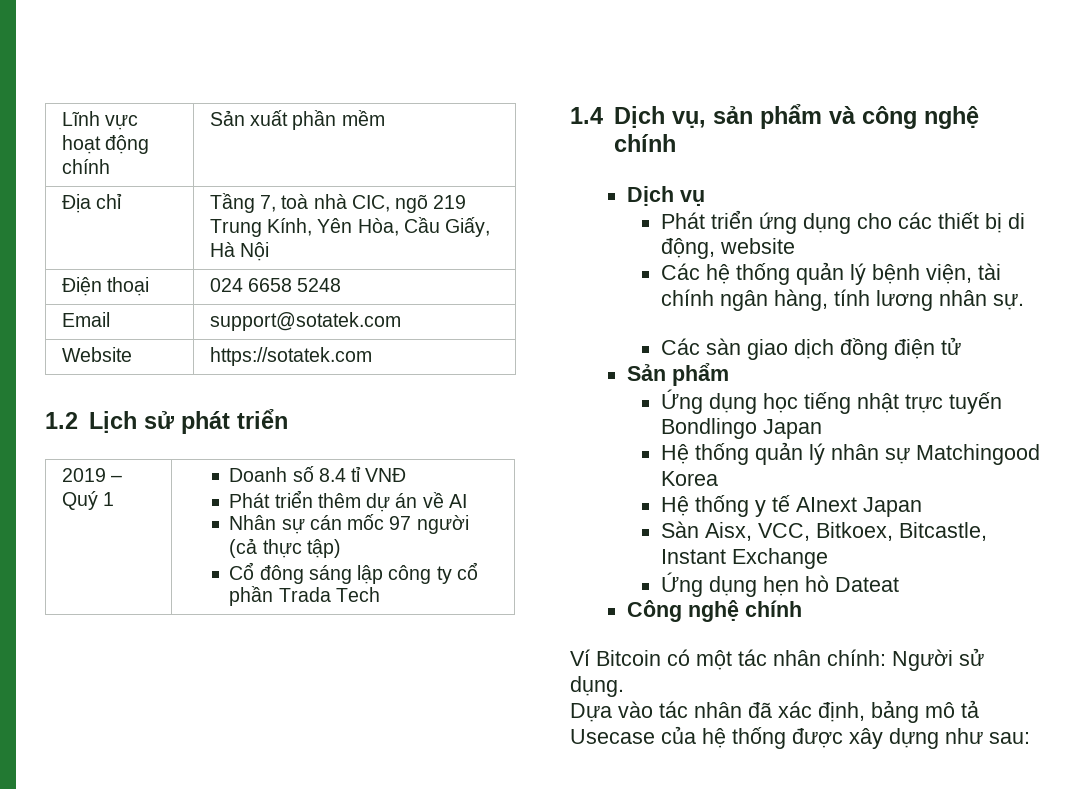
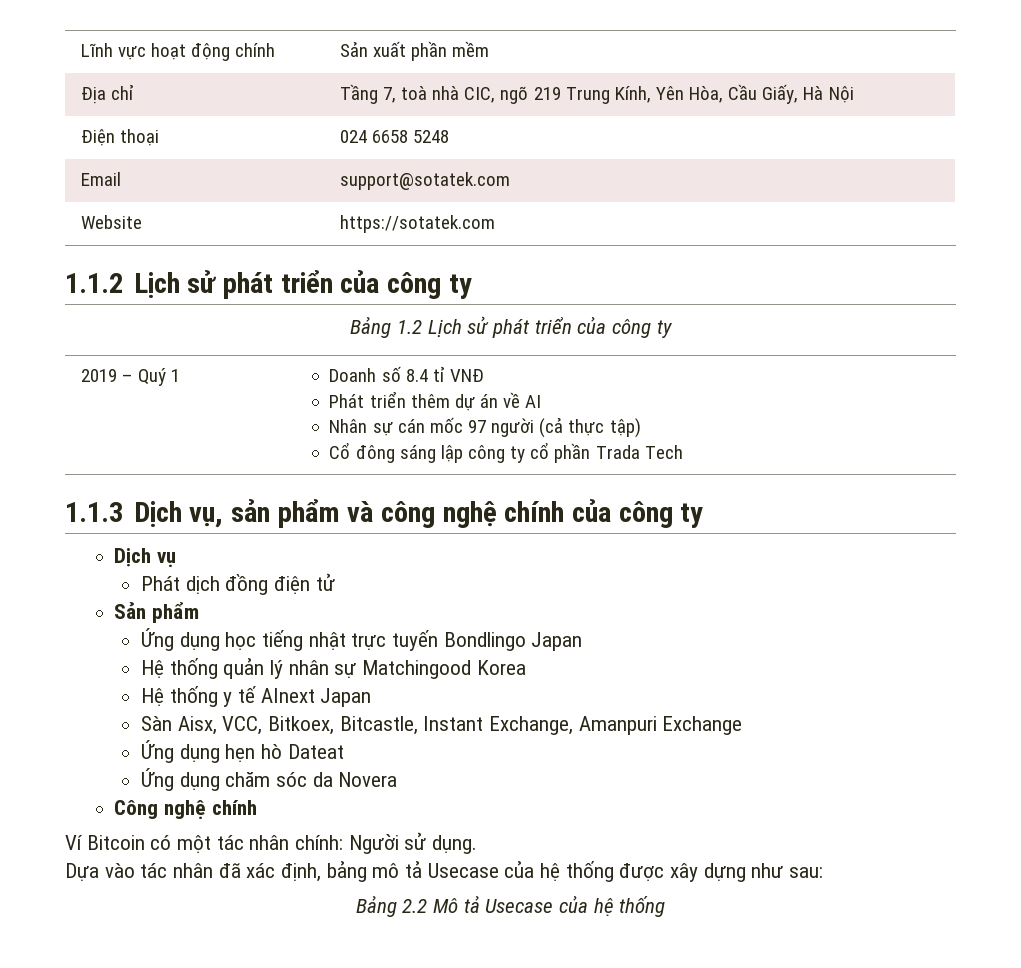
- 1.2 Lịch sử phát triển
+ 1.1.2 Lịch sử phát triển của công ty
+ Bảng 1.2 Lịch sử phát triển của công ty
- 1.4 Dịch vụ, sản phẩm và công nghệ chính
+ 1.1.3 Dịch vụ, sản phẩm và công nghệ chính của công ty
- Phát triển ứng dụng cho các thiết bị di động, website
- Các hệ thống quản lý bệnh viện, tài chính ngân hàng, tính lương nhân sự.
- Các sàn giao dịch đồng điện tử
+ Phát dịch đồng điện tử
- Sàn Aisx, VCC, Bitkoex, Bitcastle, Instant Exchange
+ Sàn Aisx, VCC, Bitkoex, Bitcastle, Instant Exchange, Amanpuri Exchange
+ Ứng dụng chăm sóc da Novera
+ Bảng 2.2 Mô tả Usecase của hệ thống

